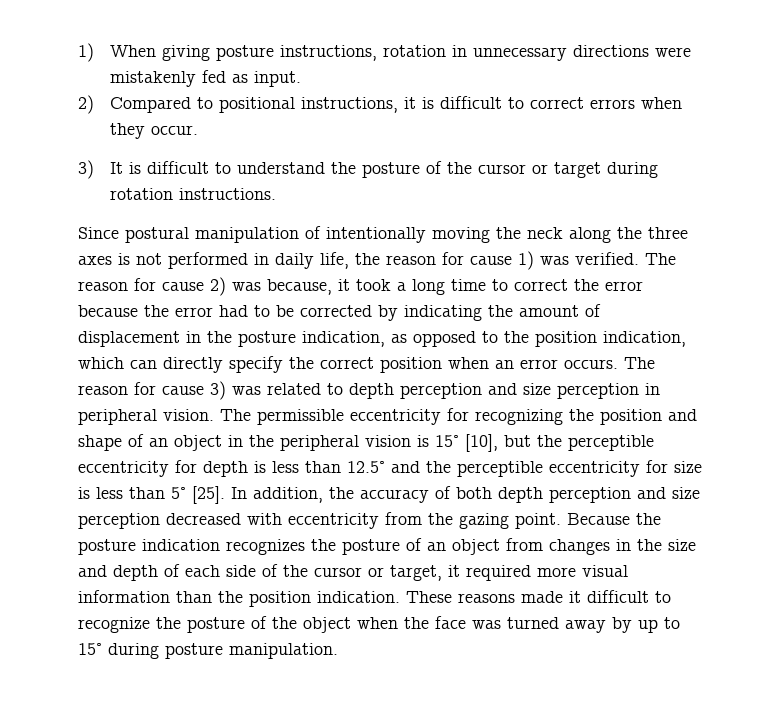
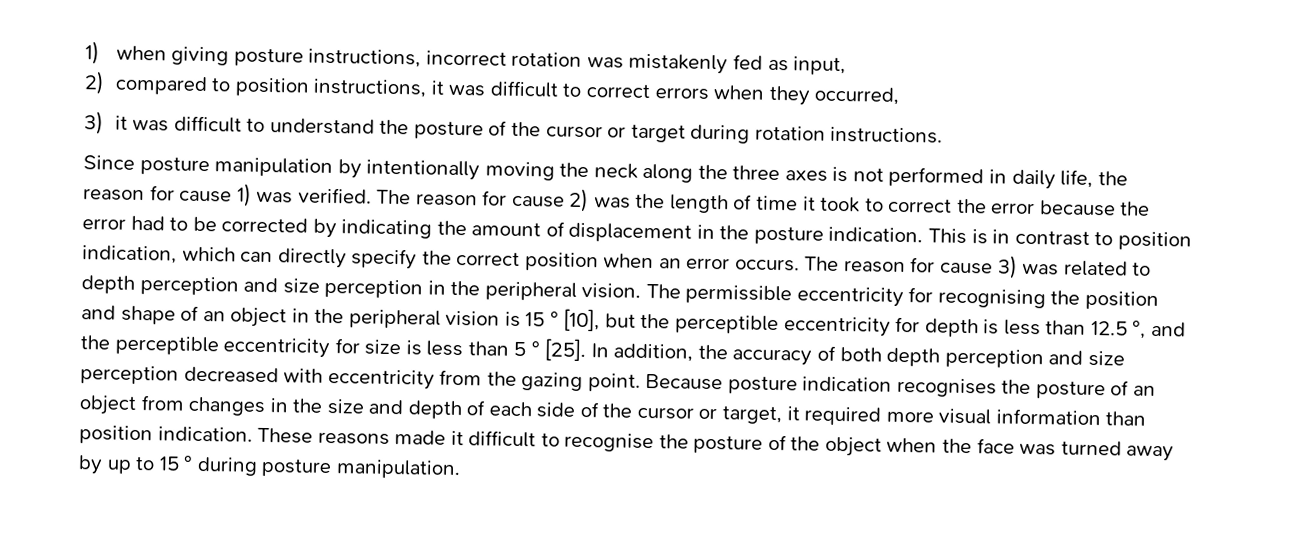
- 1) When giving posture instructions, rotation in unnecessary directions were mistakenly fed as input.
- 2) Compared to positional instructions, it is difficult to correct errors when they occur.
- 3) It is difficult to understand the posture of the cursor or target during rotation instructions.
+ 1) when giving posture instructions, incorrect rotation was mistakenly fed as input,
+ 2) compared to position instructions, it was difficult to correct errors when they occurred,
+ 3) it was difficult to understand the posture of the cursor or target during rotation instructions.
- Since postural manipulation of intentionally moving the neck along the three axes is not performed in daily life, the reason for cause 1) was verified.
+ Since posture manipulation by intentionally moving the neck along the three axes is not performed in daily life, the reason for cause 1) was verified.
- The reason for cause 2) was because, it took a long time to correct the error because the error had to be corrected by indicating the amount of displacement in the posture indication, as opposed to the position indication, which can directly specify the correct position when an error occurs.
+ The reason for cause 2) was the length of time it took to correct the error because the error had to be corrected by indicating the amount of displacement in the posture indication. This is in contrast to position indication, which can directly specify the correct position when an error occurs.
- The reason for cause 3) was related to depth perception and size perception in peripheral vision.
+ The reason for cause 3) was related to depth perception and size perception in the peripheral vision.
- The permissible eccentricity for recognizing the position and shape of an object in the peripheral vision is 15° [10], but the perceptible eccentricity for depth is less than 12.5° and the perceptible eccentricity for size is less than 5° [25].
+ The permissible eccentricity for recognising the position and shape of an object in the peripheral vision is 15 ° [10], but the perceptible eccentricity for depth is less than 12.5 °, and the perceptible eccentricity for size is less than 5 ° [25].
- Because the posture indication recognizes the posture of an object from changes in the size and depth of each side of the cursor or target, it required more visual information than the position indication.
+ Because posture indication recognises the posture of an object from changes in the size and depth of each side of the cursor or target, it required more visual information than position indication.
- These reasons made it difficult to recognize the posture of the object when the face was turned away by up to 15° during posture manipulation.
+ These reasons made it difficult to recognise the posture of the object when the face was turned away by up to 15 ° during posture manipulation.

